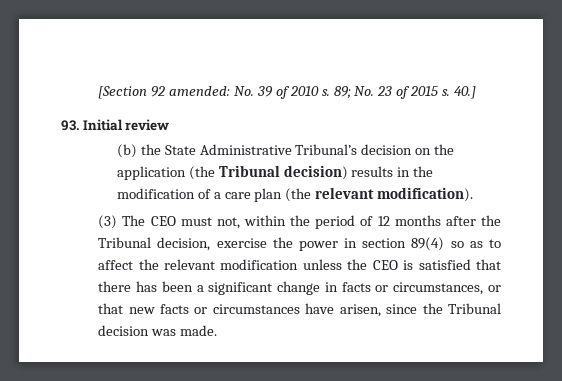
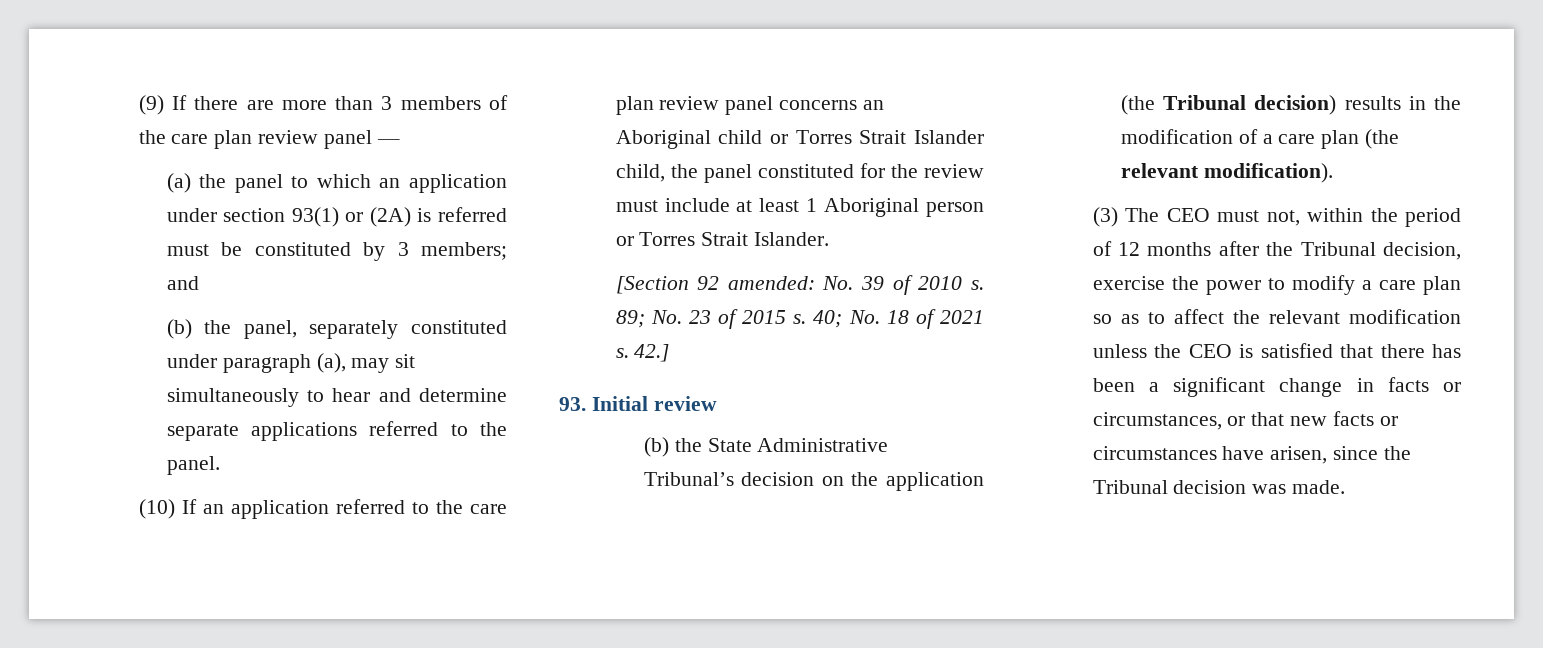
+ (9) If there are more than 3 members of the care plan review panel —
+ (a) the panel to which an application under section 93(1) or (2A) is referred must be constituted by 3 members; and
+ (b) the panel, separately constituted under paragraph (a), may sit simultaneously to hear and determine separate applications referred to the panel.
+ (10) If an application referred to the care plan review panel concerns an Aboriginal child or Torres Strait Islander child, the panel constituted for the review must include at least 1 Aboriginal person or Torres Strait Islander.
- 40.]
+ 40; No. 18 of 2021 s. 42.]
- (3) The CEO must not, within the period of 12 months after the Tribunal decision, exercise the power in section 89(4) so as to affect the relevant modification unless the CEO is satisfied that there has been a significant change in facts or circumstances, or that new facts or circumstances have arisen, since the Tribunal decision was made.
+ (3) The CEO must not, within the period of 12 months after the Tribunal decision, exercise the power to modify a care plan so as to affect the relevant modification unless the CEO is satisfied that there has been a significant change in facts or circumstances, or that new facts or circumstances have arisen, since the Tribunal decision was made.

